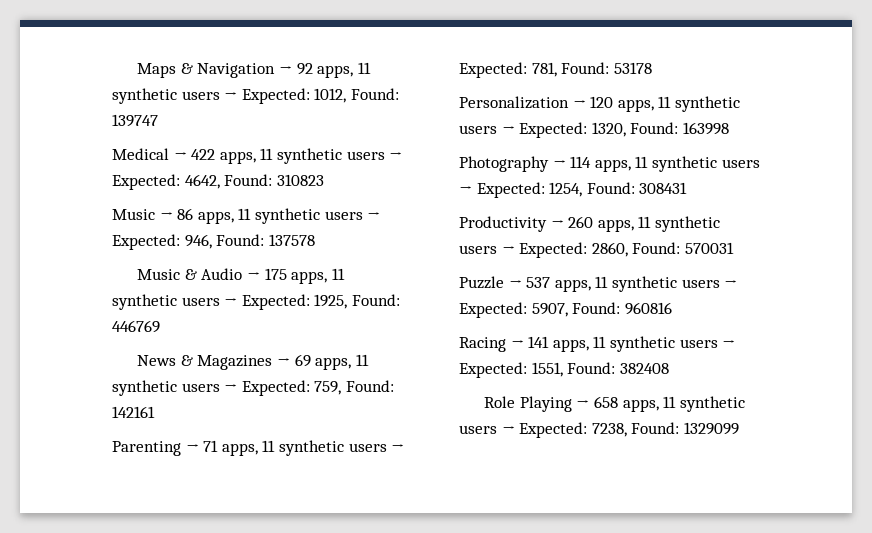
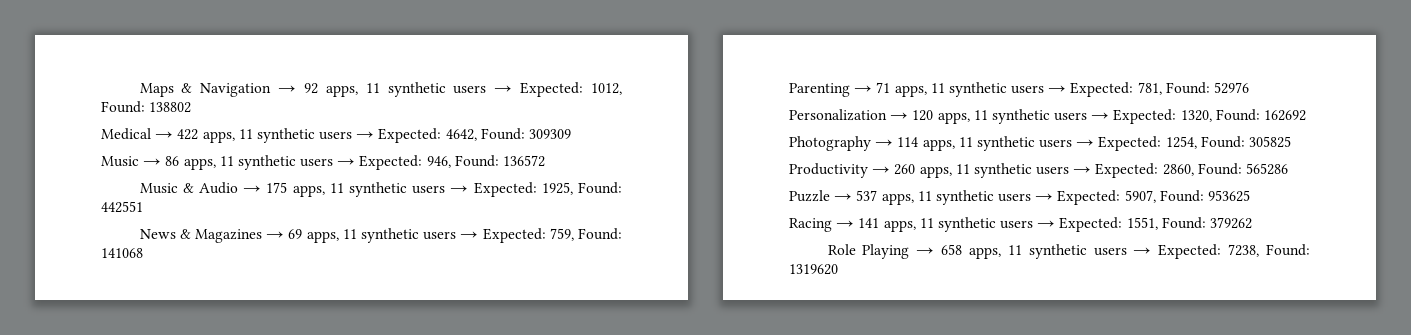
- Maps & Navigation → 92 apps, 11 synthetic users → Expected: 1012, Found: 139747
+ Maps & Navigation → 92 apps, 11 synthetic users → Expected: 1012, Found: 138802
- Medical → 422 apps, 11 synthetic users → Expected: 4642, Found: 310823
+ Medical → 422 apps, 11 synthetic users → Expected: 4642, Found: 309309
- Music → 86 apps, 11 synthetic users → Expected: 946, Found: 137578
+ Music → 86 apps, 11 synthetic users → Expected: 946, Found: 136572
- Music & Audio → 175 apps, 11 synthetic users → Expected: 1925, Found: 446769
+ Music & Audio → 175 apps, 11 synthetic users → Expected: 1925, Found: 442551
- News & Magazines → 69 apps, 11 synthetic users → Expected: 759, Found: 142161
+ News & Magazines → 69 apps, 11 synthetic users → Expected: 759, Found: 141068
- Parenting → 71 apps, 11 synthetic users → Expected: 781, Found: 53178
+ Parenting → 71 apps, 11 synthetic users → Expected: 781, Found: 52976
- Personalization → 120 apps, 11 synthetic users → Expected: 1320, Found: 163998
+ Personalization → 120 apps, 11 synthetic users → Expected: 1320, Found: 162692
- Photography → 114 apps, 11 synthetic users → Expected: 1254, Found: 308431
+ Photography → 114 apps, 11 synthetic users → Expected: 1254, Found: 305825
- Productivity → 260 apps, 11 synthetic users → Expected: 2860, Found: 570031
+ Productivity → 260 apps, 11 synthetic users → Expected: 2860, Found: 565286
- Puzzle → 537 apps, 11 synthetic users → Expected: 5907, Found: 960816
+ Puzzle → 537 apps, 11 synthetic users → Expected: 5907, Found: 953625
- Racing → 141 apps, 11 synthetic users → Expected: 1551, Found: 382408
+ Racing → 141 apps, 11 synthetic users → Expected: 1551, Found: 379262
- Role Playing → 658 apps, 11 synthetic users → Expected: 7238, Found: 1329099
+ Role Playing → 658 apps, 11 synthetic users → Expected: 7238, Found: 1319620

